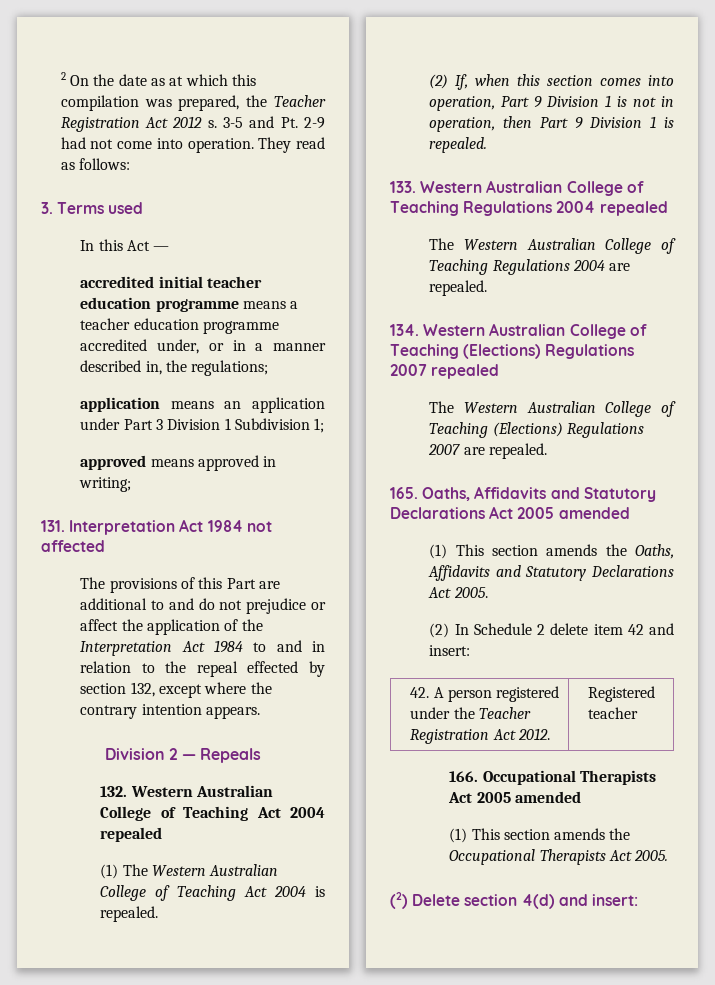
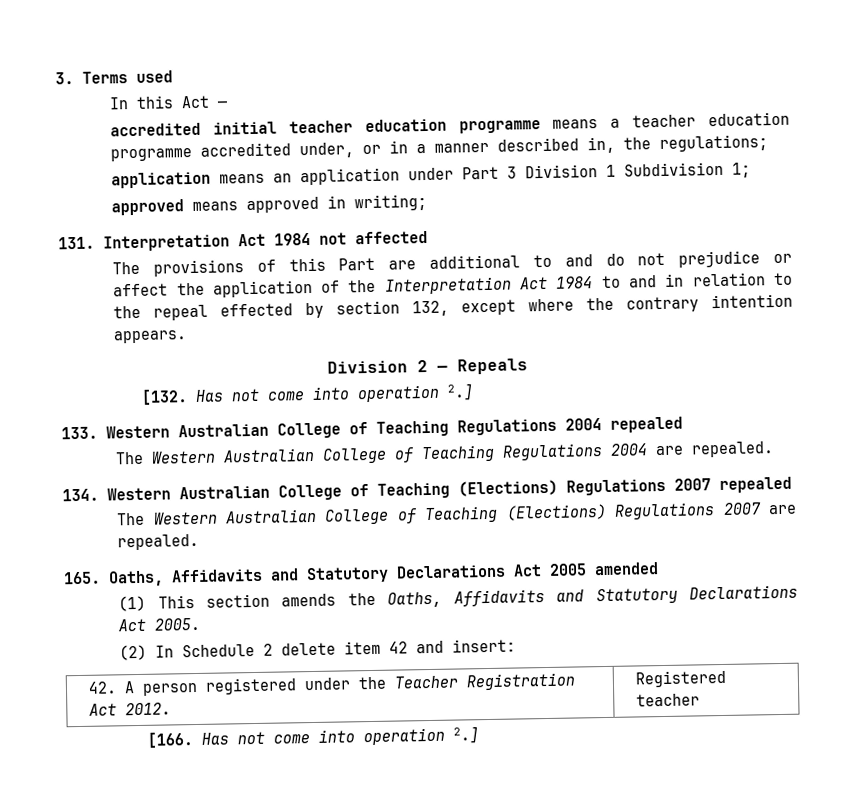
- 2 On the date as at which this compilation was prepared, the Teacher Registration Act 2012 s. 3-5 and Pt. 2-9 had not come into operation. They read as follows:
- 132. Western Australian College of Teaching Act 2004 repealed
- (1) The Western Australian College of Teaching Act 2004 is repealed.
- (2) If, when this section comes into operation, Part 9 Division 1 is not in operation, then Part 9 Division 1 is repealed.
+ [132. Has not come into operation 2.]
- 166. Occupational Therapists Act 2005 amended
- (1) This section amends the Occupational Therapists Act 2005.
- (2) Delete section 4(d) and insert:
+ [166. Has not come into operation 2.]

